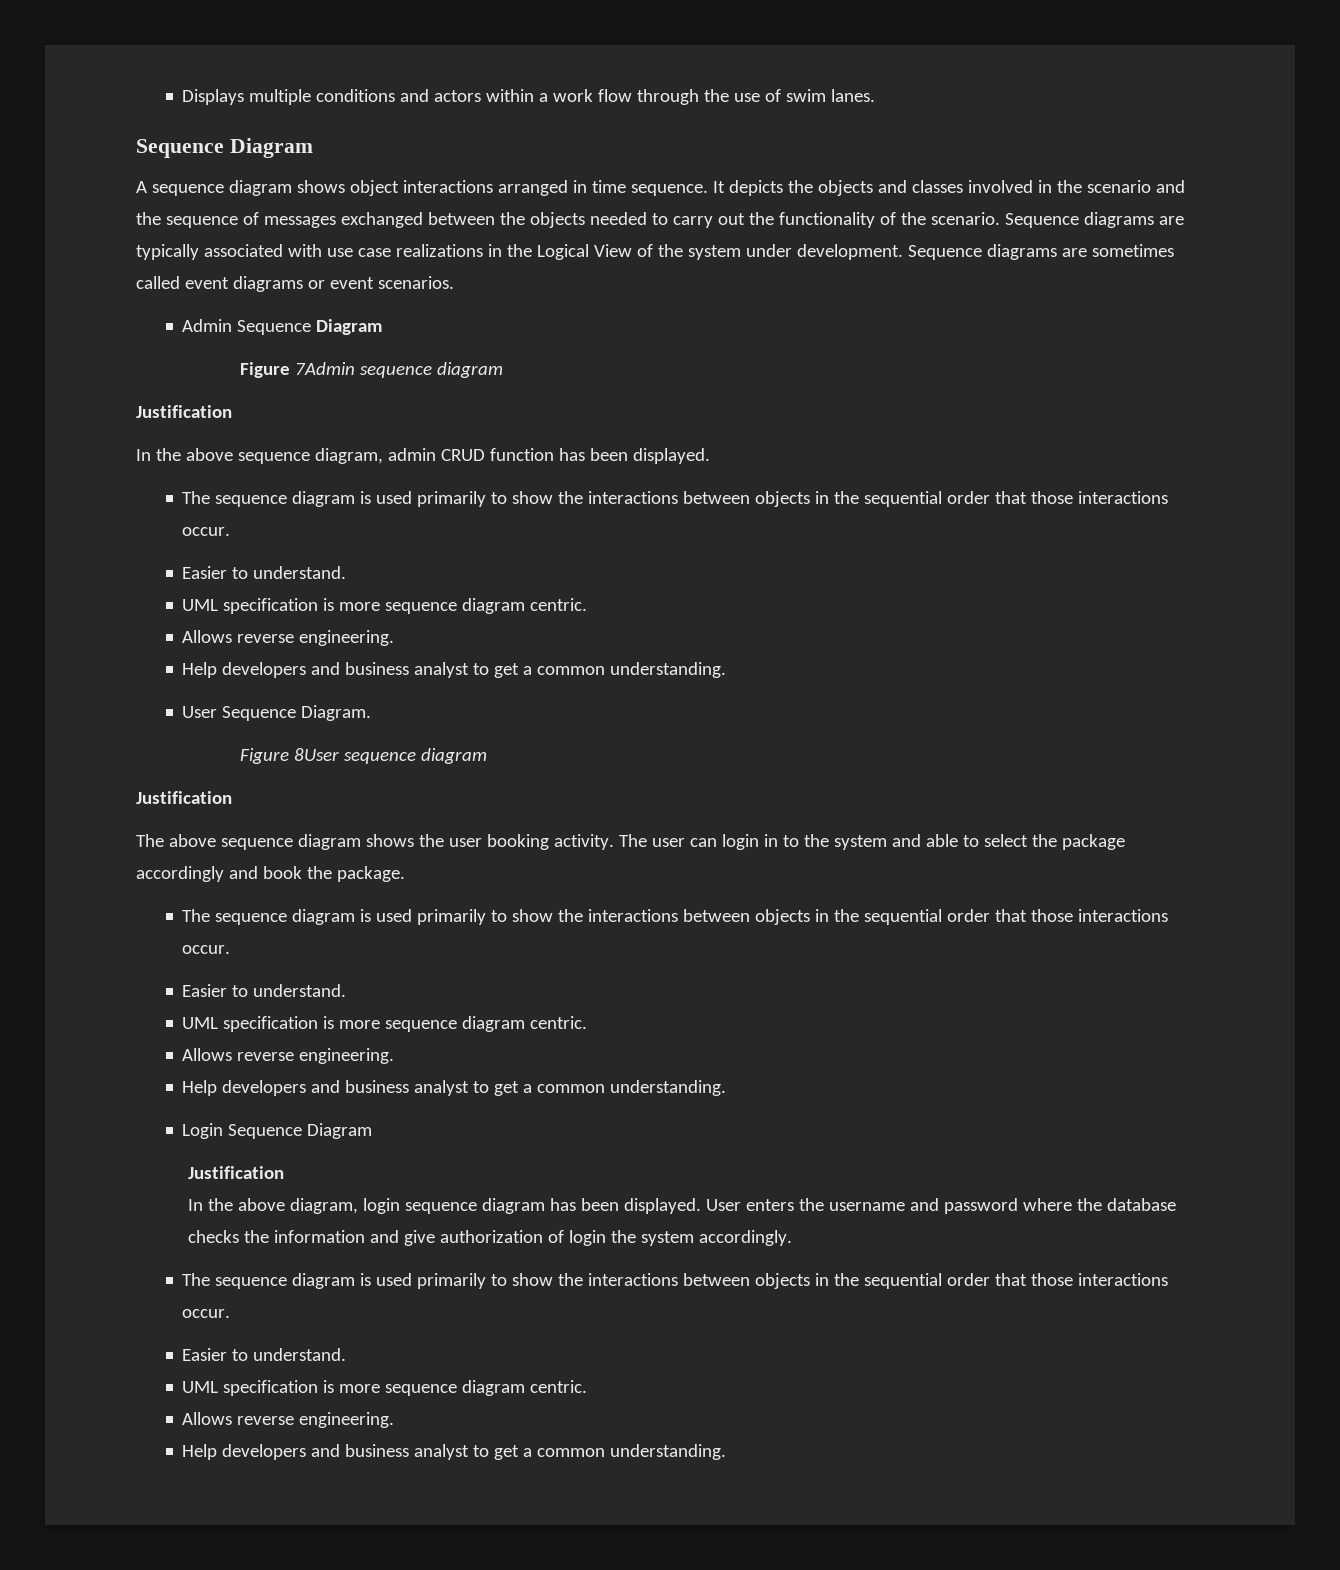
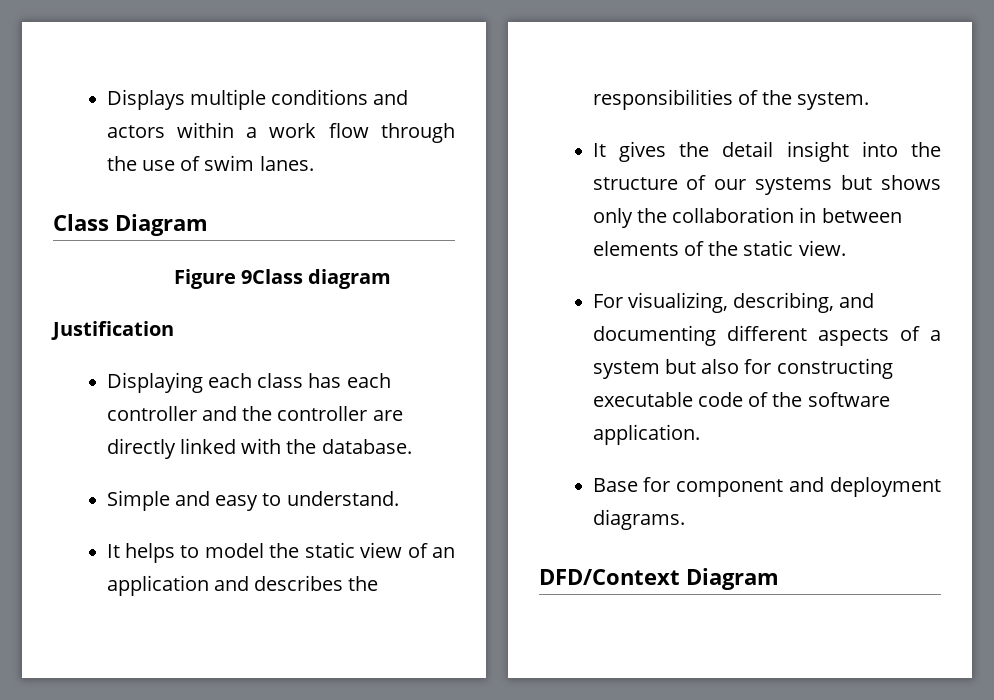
  Displays multiple conditions and actors within a work flow through the use of swim lanes.
- Sequence Diagram
- A sequence diagram shows object interactions arranged in time sequence. It depicts the objects and classes involved in the scenario and the sequence of messages exchanged between the objects needed to carry out the functionality of the scenario. Sequence diagrams are typically associated with use case realizations in the Logical View of the system under development. Sequence diagrams are sometimes called event diagrams or event scenarios.
- Admin Sequence Diagram
+ Class Diagram
- Figure 7Admin sequence diagram
+ Figure 9Class diagram
  Justification
- In the above sequence diagram, admin CRUD function has been displayed.
- The sequence diagram is used primarily to show the interactions between objects in the sequential order that those interactions occur.
- Easier to understand.
- UML specification is more sequence diagram centric.
- Allows reverse engineering.
- Help developers and business analyst to get a common understanding.
- User Sequence Diagram.
- Figure 8User sequence diagram
- Justification
- The above sequence diagram shows the user booking activity. The user can login in to the system and able to select the package accordingly and book the package.
- The sequence diagram is used primarily to show the interactions between objects in the sequential order that those interactions occur.
- Easier to understand.
- UML specification is more sequence diagram centric.
- Allows reverse engineering.
- Help developers and business analyst to get a common understanding.
- Login Sequence Diagram
- Justification
- In the above diagram, login sequence diagram has been displayed. User enters the username and password where the database checks the information and give authorization of login the system accordingly.
- The sequence diagram is used primarily to show the interactions between objects in the sequential order that those interactions occur.
- Easier to understand.
- UML specification is more sequence diagram centric.
- Allows reverse engineering.
- Help developers and business analyst to get a common understanding.
+ Displaying each class has each controller and the controller are directly linked with the database.
+ Simple and easy to understand.
+ It helps to model the static view of an application and describes the responsibilities of the system.
+ It gives the detail insight into the structure of our systems but shows only the collaboration in between elements of the static view.
+ For visualizing, describing, and documenting different aspects of a system but also for constructing executable code of the software application.
+ Base for component and deployment diagrams.
+ DFD/Context Diagram

